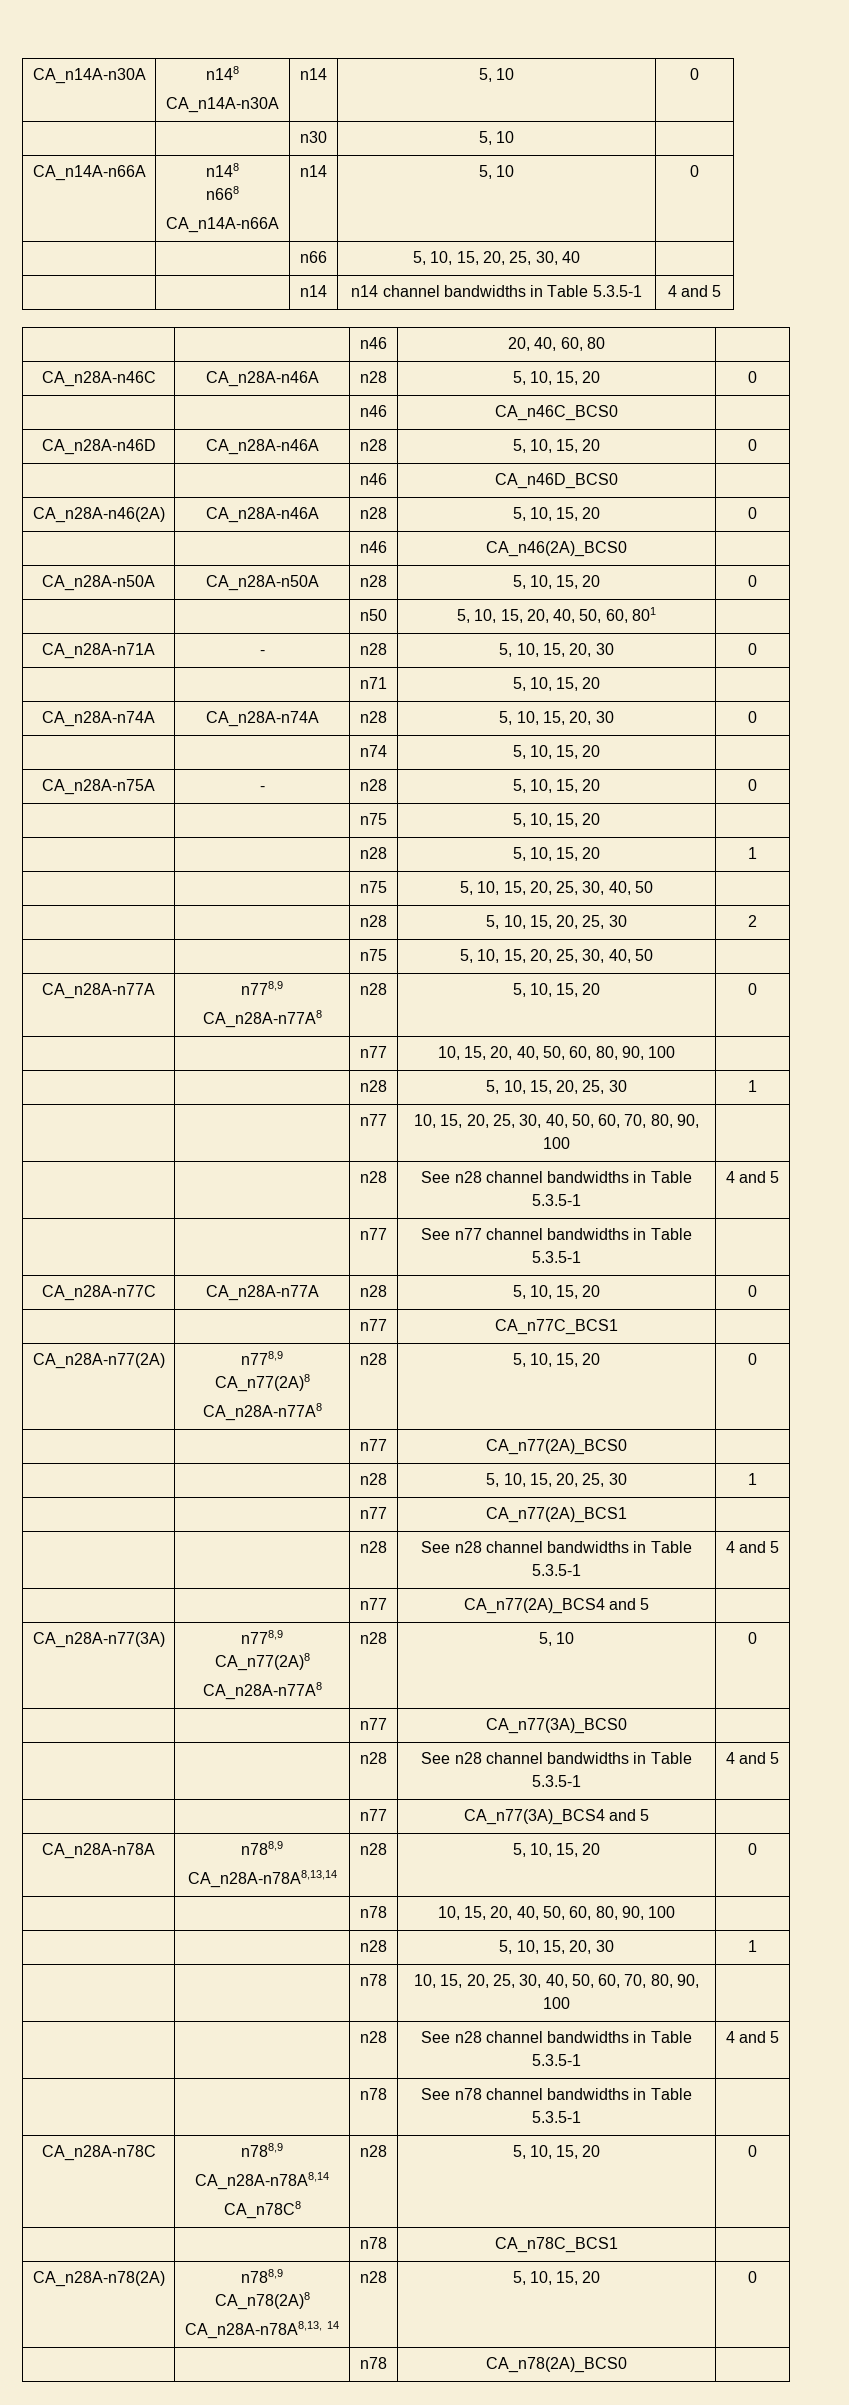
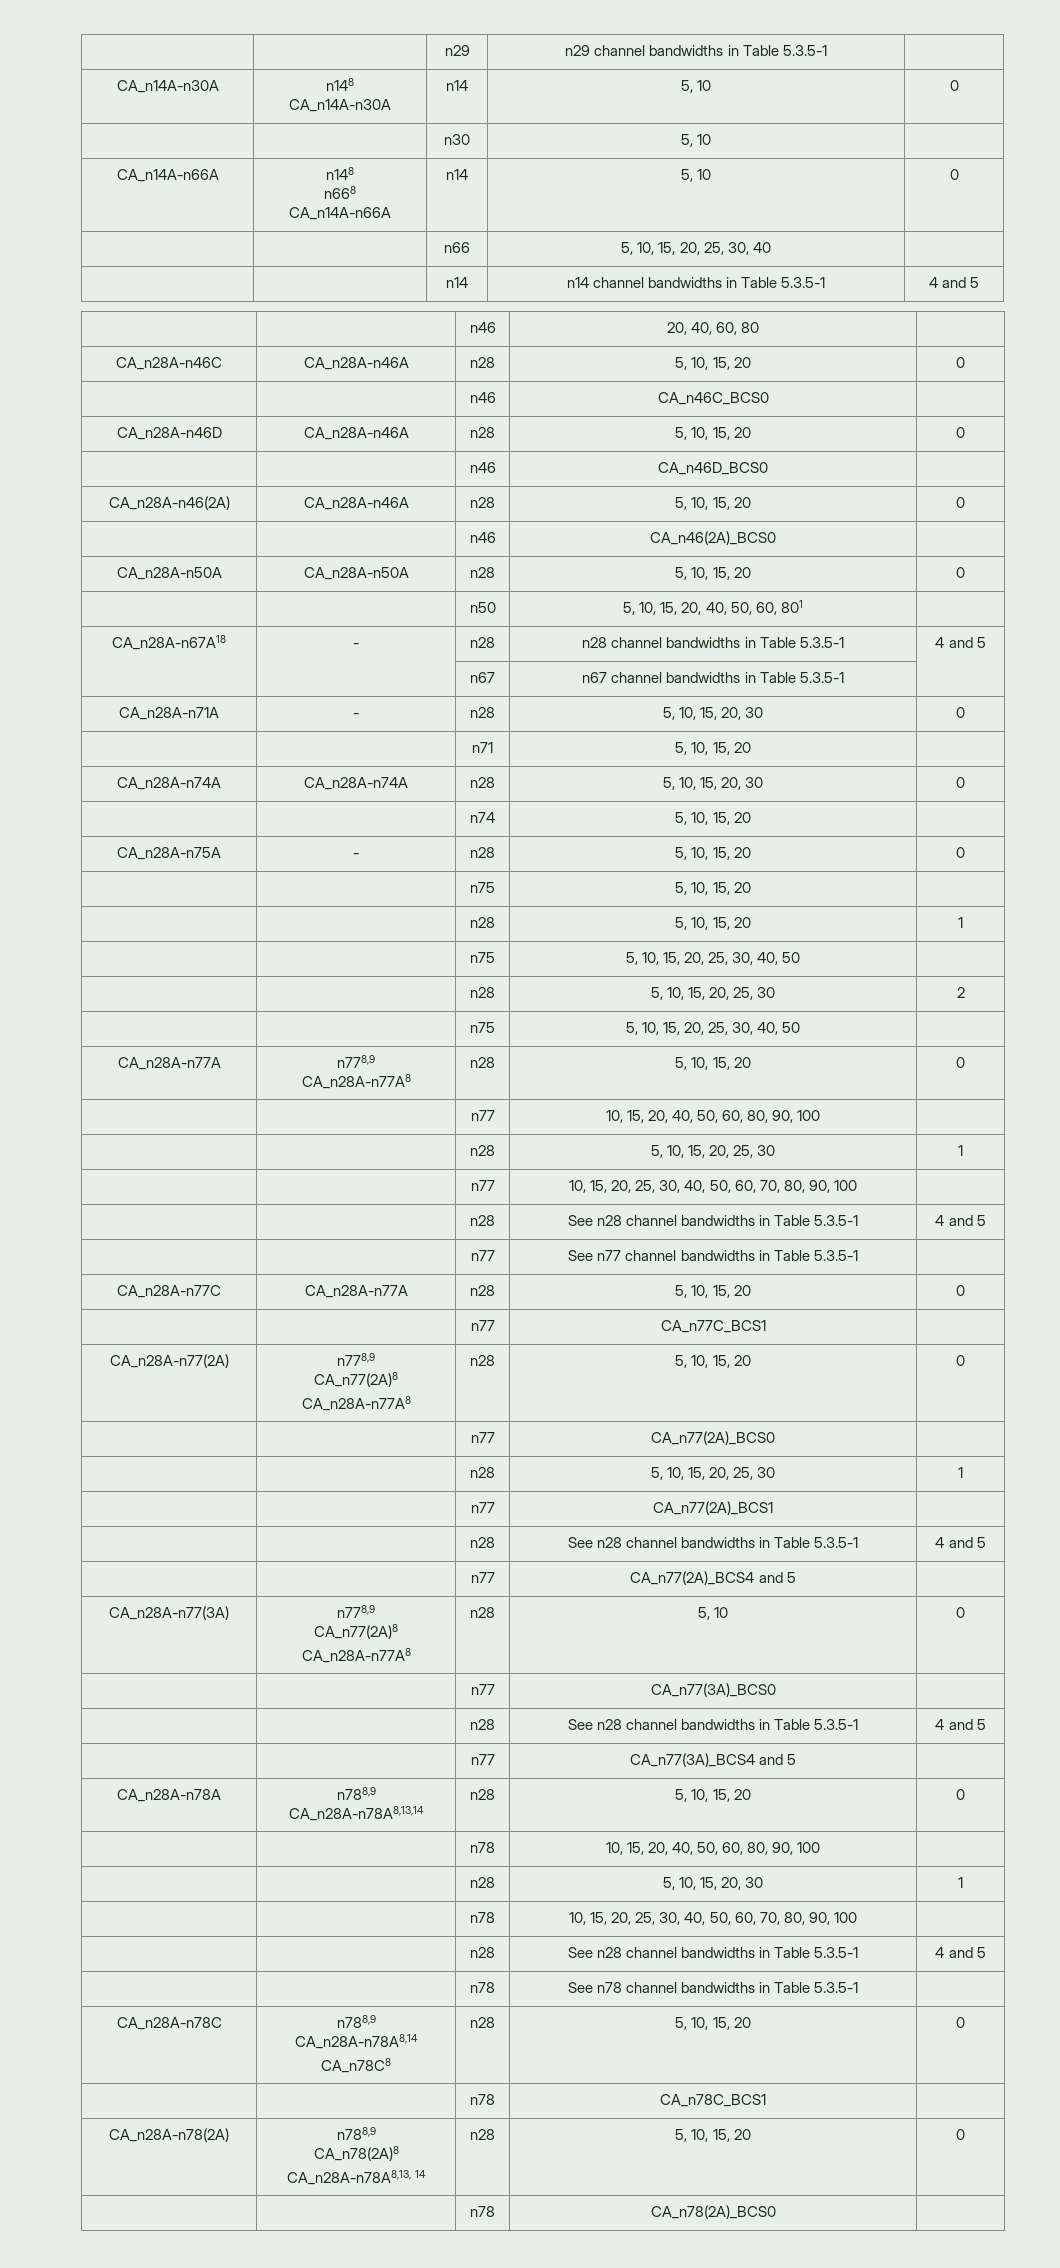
+ | | n29 | n29 channel bandwidths in Table 5.3.5-1 |
+ CA_n28A-n67A18 | - | n28 | n28 channel bandwidths in Table 5.3.5-1 | 4 and 5
+ | | n67 | n67 channel bandwidths in Table 5.3.5-1 |

